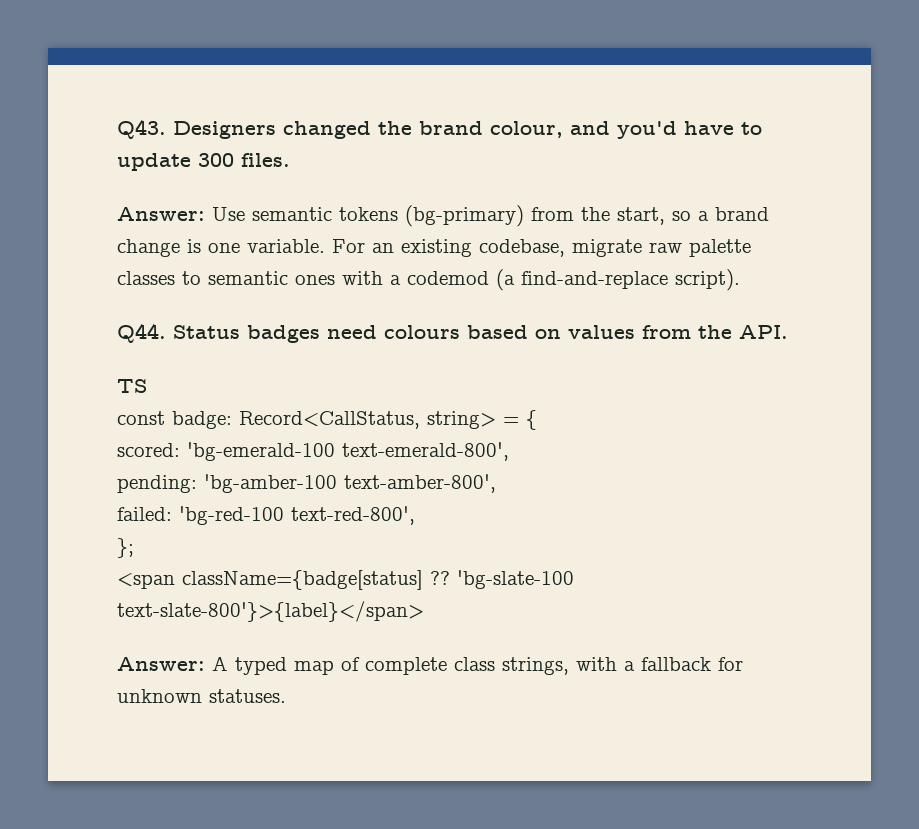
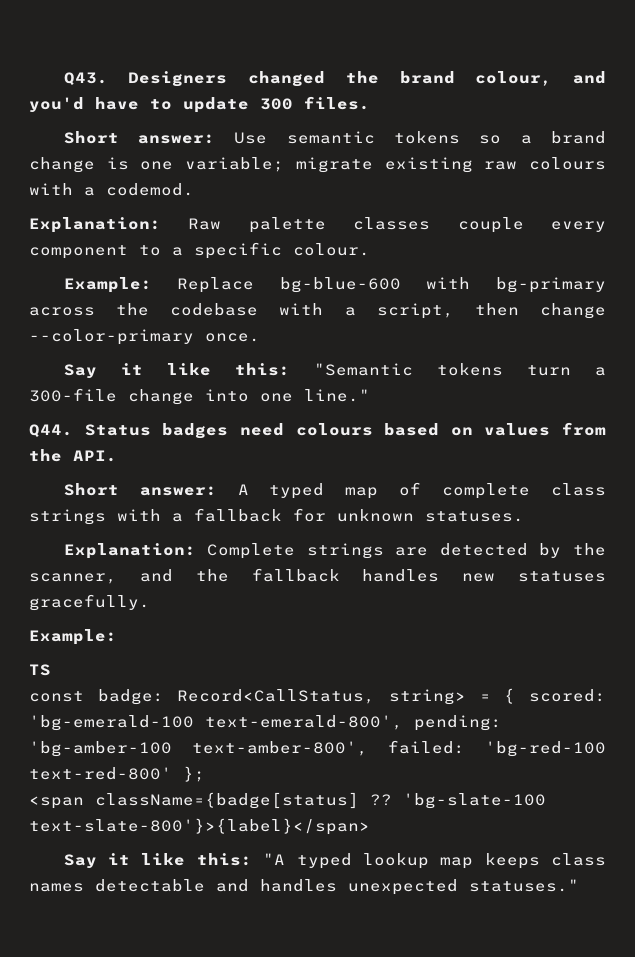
- Answer: Use semantic tokens (bg-primary) from the start, so a brand change is one variable. For an existing codebase, migrate raw palette classes to semantic ones with a codemod (a find-and-replace script).
+ Short answer: Use semantic tokens so a brand change is one variable; migrate existing raw colours with a codemod.
+ Explanation: Raw palette classes couple every component to a specific colour.
+ Example: Replace bg-blue-600 with bg-primary across the codebase with a script, then change --color-primary once.
+ Say it like this: "Semantic tokens turn a 300-file change into one line."
+ Short answer: A typed map of complete class strings with a fallback for unknown statuses.
+ Explanation: Complete strings are detected by the scanner, and the fallback handles new statuses gracefully.
+ Example:
- const badge: Record<CallStatus, string> = {
- scored: 'bg-emerald-100 text-emerald-800',
- pending: 'bg-amber-100 text-amber-800',
- failed: 'bg-red-100 text-red-800',
- };
+ const badge: Record<CallStatus, string> = { scored: 'bg-emerald-100 text-emerald-800', pending: 'bg-amber-100 text-amber-800', failed: 'bg-red-100 text-red-800' };
- Answer: A typed map of complete class strings, with a fallback for unknown statuses.
+ Say it like this: "A typed lookup map keeps class names detectable and handles unexpected statuses."

